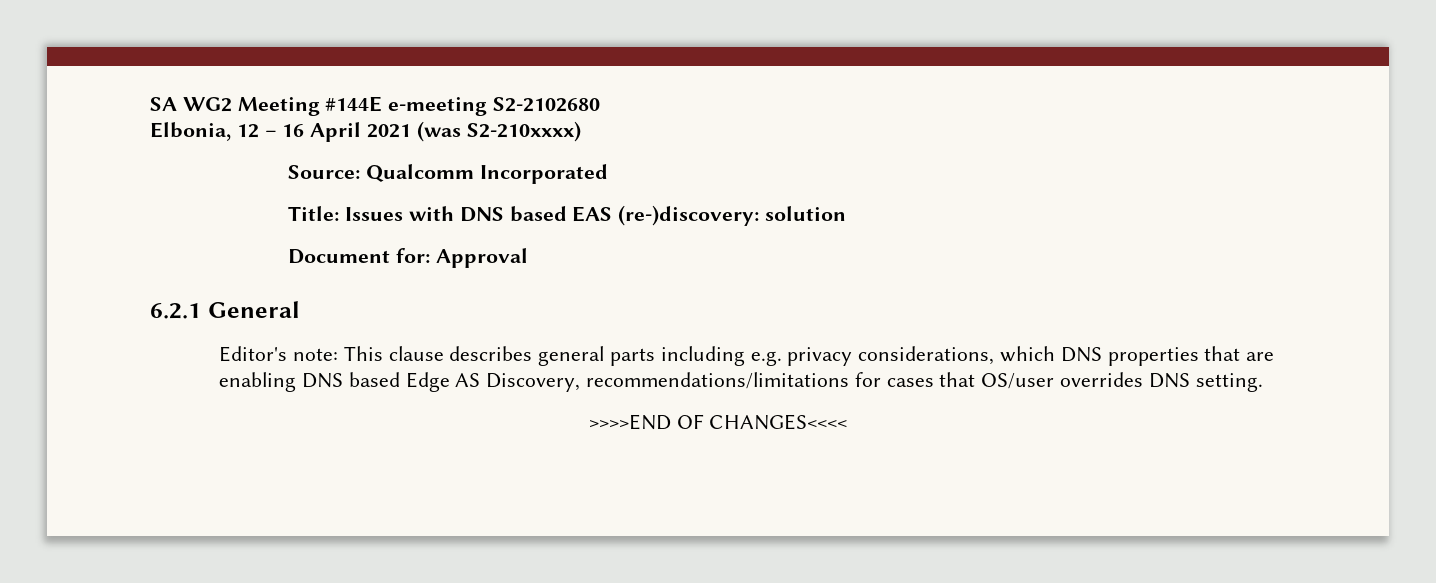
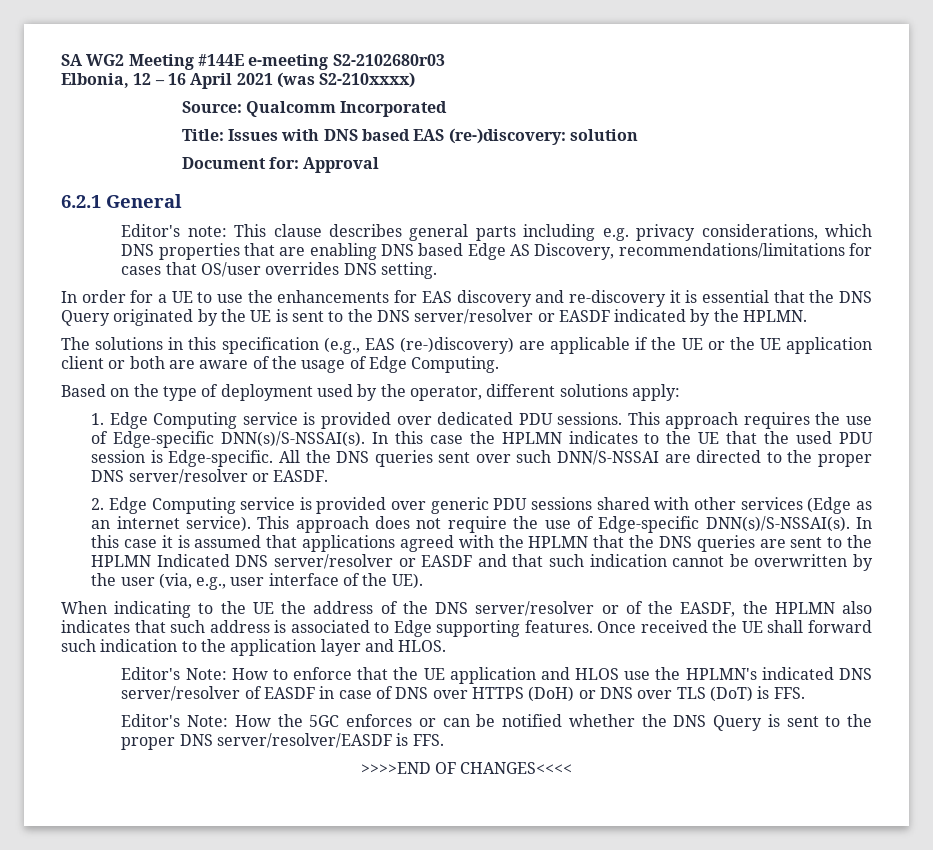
- SA WG2 Meeting #144E e-meeting S2-2102680
+ SA WG2 Meeting #144E e-meeting S2-2102680r03
+ In order for a UE to use the enhancements for EAS discovery and re-discovery it is essential that the DNS Query originated by the UE is sent to the DNS server/resolver or EASDF indicated by the HPLMN.
+ The solutions in this specification (e.g., EAS (re-)discovery) are applicable if the UE or the UE application client or both are aware of the usage of Edge Computing.
+ Based on the type of deployment used by the operator, different solutions apply:
+ 1. Edge Computing service is provided over dedicated PDU sessions. This approach requires the use of Edge-specific DNN(s)/S-NSSAI(s). In this case the HPLMN indicates to the UE that the used PDU session is Edge-specific. All the DNS queries sent over such DNN/S-NSSAI are directed to the proper DNS server/resolver or EASDF.
+ 2. Edge Computing service is provided over generic PDU sessions shared with other services (Edge as an internet service). This approach does not require the use of Edge-specific DNN(s)/S-NSSAI(s). In this case it is assumed that applications agreed with the HPLMN that the DNS queries are sent to the HPLMN Indicated DNS server/resolver or EASDF and that such indication cannot be overwritten by the user (via, e.g., user interface of the UE).
+ When indicating to the UE the address of the DNS server/resolver or of the EASDF, the HPLMN also indicates that such address is associated to Edge supporting features. Once received the UE shall forward such indication to the application layer and HLOS.
+ Editor's Note: How to enforce that the UE application and HLOS use the HPLMN's indicated DNS server/resolver of EASDF in case of DNS over HTTPS (DoH) or DNS over TLS (DoT) is FFS.
+ Editor's Note: How the 5GC enforces or can be notified whether the DNS Query is sent to the proper DNS server/resolver/EASDF is FFS.

